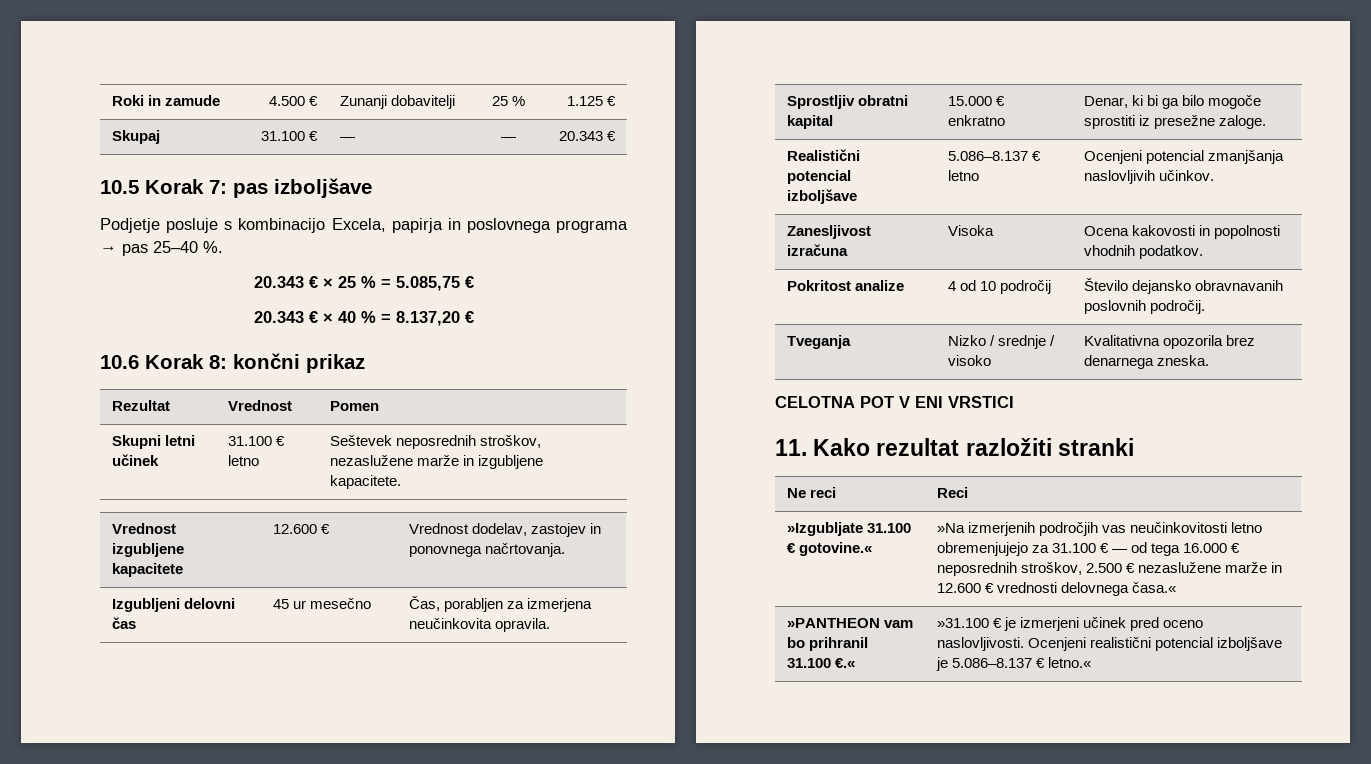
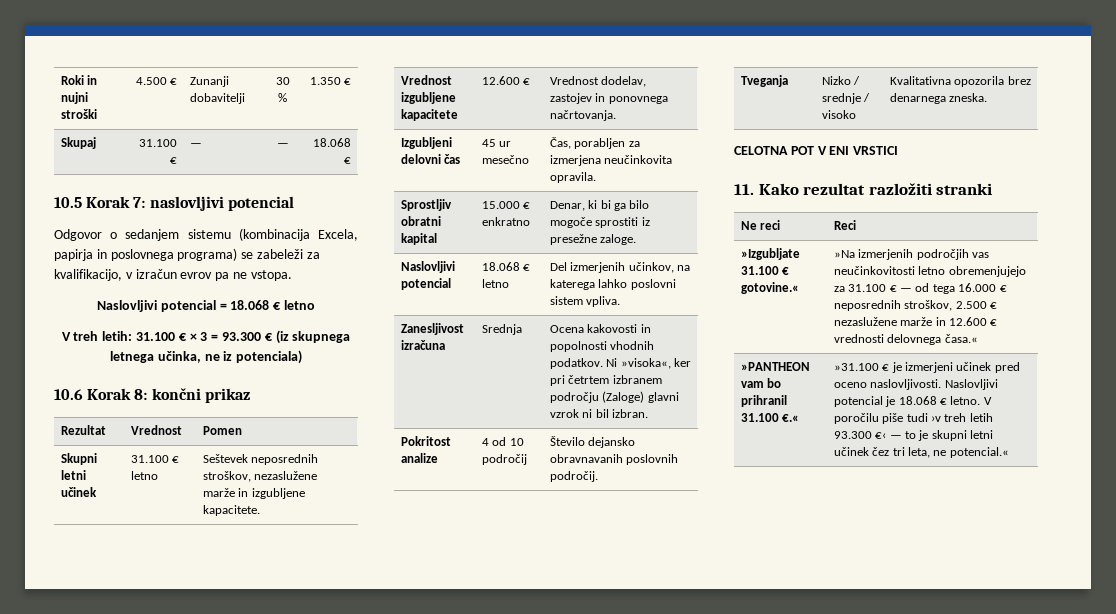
- Roki in zamude | 4.500 € | Zunanji dobavitelji | 25 % | 1.125 €
+ Roki in nujni stroški | 4.500 € | Zunanji dobavitelji | 30 % | 1.350 €
- Skupaj | 31.100 € | — | — | 20.343 €
+ Skupaj | 31.100 € | — | — | 18.068 €
- 10.5 Korak 7: pas izboljšave
- Podjetje posluje s kombinacijo Excela, papirja in poslovnega programa → pas 25–40 %.
- 20.343 € × 25 % = 5.085,75 €
- 20.343 € × 40 % = 8.137,20 €
+ 10.5 Korak 7: naslovljivi potencial
+ Odgovor o sedanjem sistemu (kombinacija Excela, papirja in poslovnega programa) se zabeleži za kvalifikacijo, v izračun evrov pa ne vstopa.
+ Naslovljivi potencial = 18.068 € letno
+ V treh letih: 31.100 € × 3 = 93.300 € (iz skupnega letnega učinka, ne iz potenciala)
- Realistični potencial izboljšave | 5.086–8.137 € letno | Ocenjeni potencial zmanjšanja naslovljivih učinkov.
+ Naslovljivi potencial | 18.068 € letno | Del izmerjenih učinkov, na katerega lahko poslovni sistem vpliva.
- Zanesljivost izračuna | Visoka | Ocena kakovosti in popolnosti vhodnih podatkov.
+ Zanesljivost izračuna | Srednja | Ocena kakovosti in popolnosti vhodnih podatkov. Ni »visoka«, ker pri četrtem izbranem področju (Zaloge) glavni vzrok ni bil izbran.
- »PANTHEON vam bo prihranil 31.100 €.« | »31.100 € je izmerjeni učinek pred oceno naslovljivosti. Ocenjeni realistični potencial izboljšave je 5.086–8.137 € letno.«
+ »PANTHEON vam bo prihranil 31.100 €.« | »31.100 € je izmerjeni učinek pred oceno naslovljivosti. Naslovljivi potencial je 18.068 € letno. V poročilu piše tudi ›v treh letih 93.300 €‹ — to je skupni letni učinek čez tri leta, ne potencial.«

